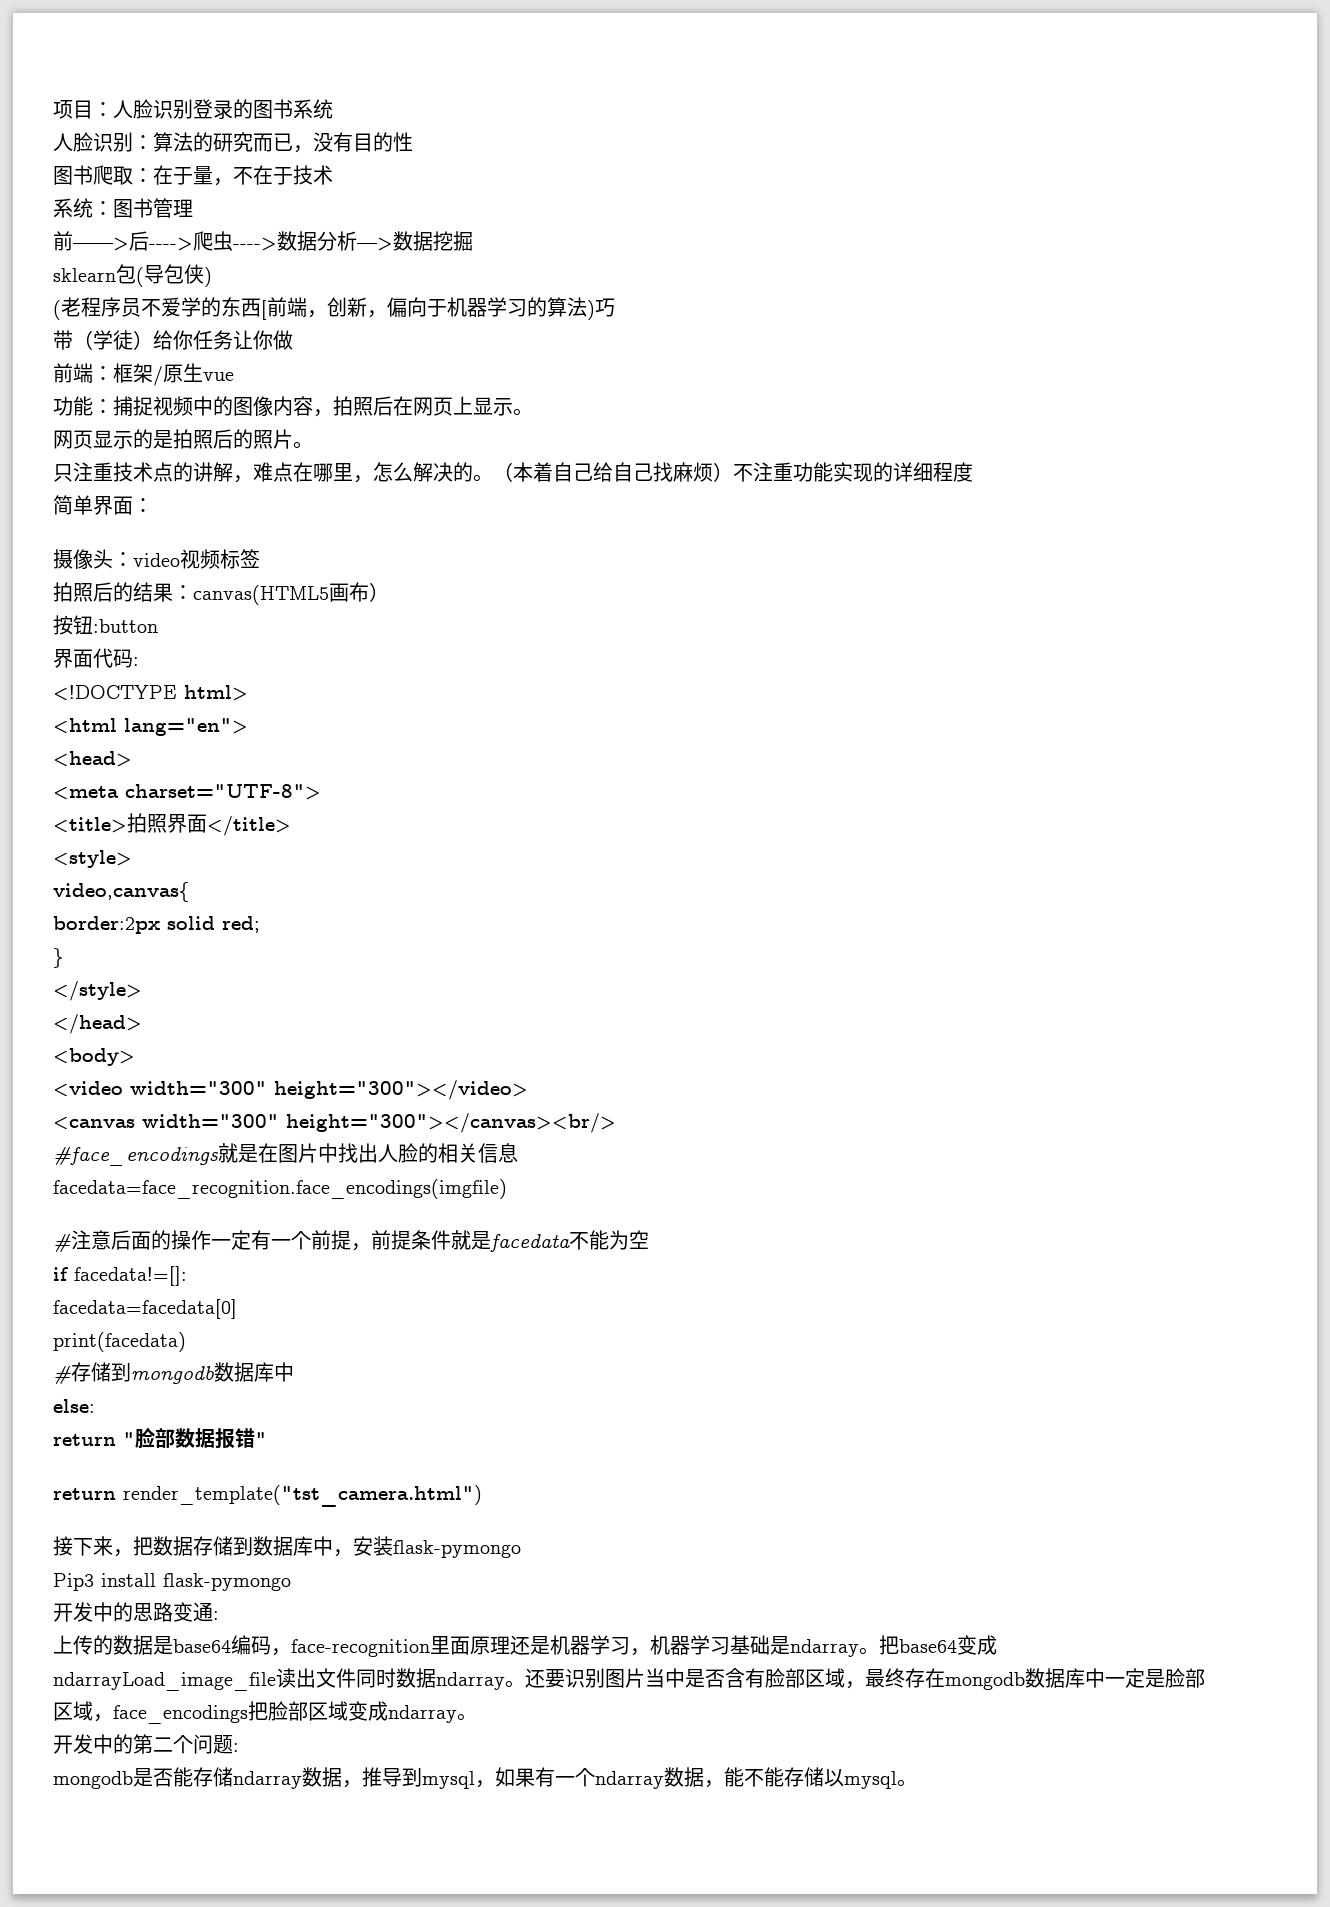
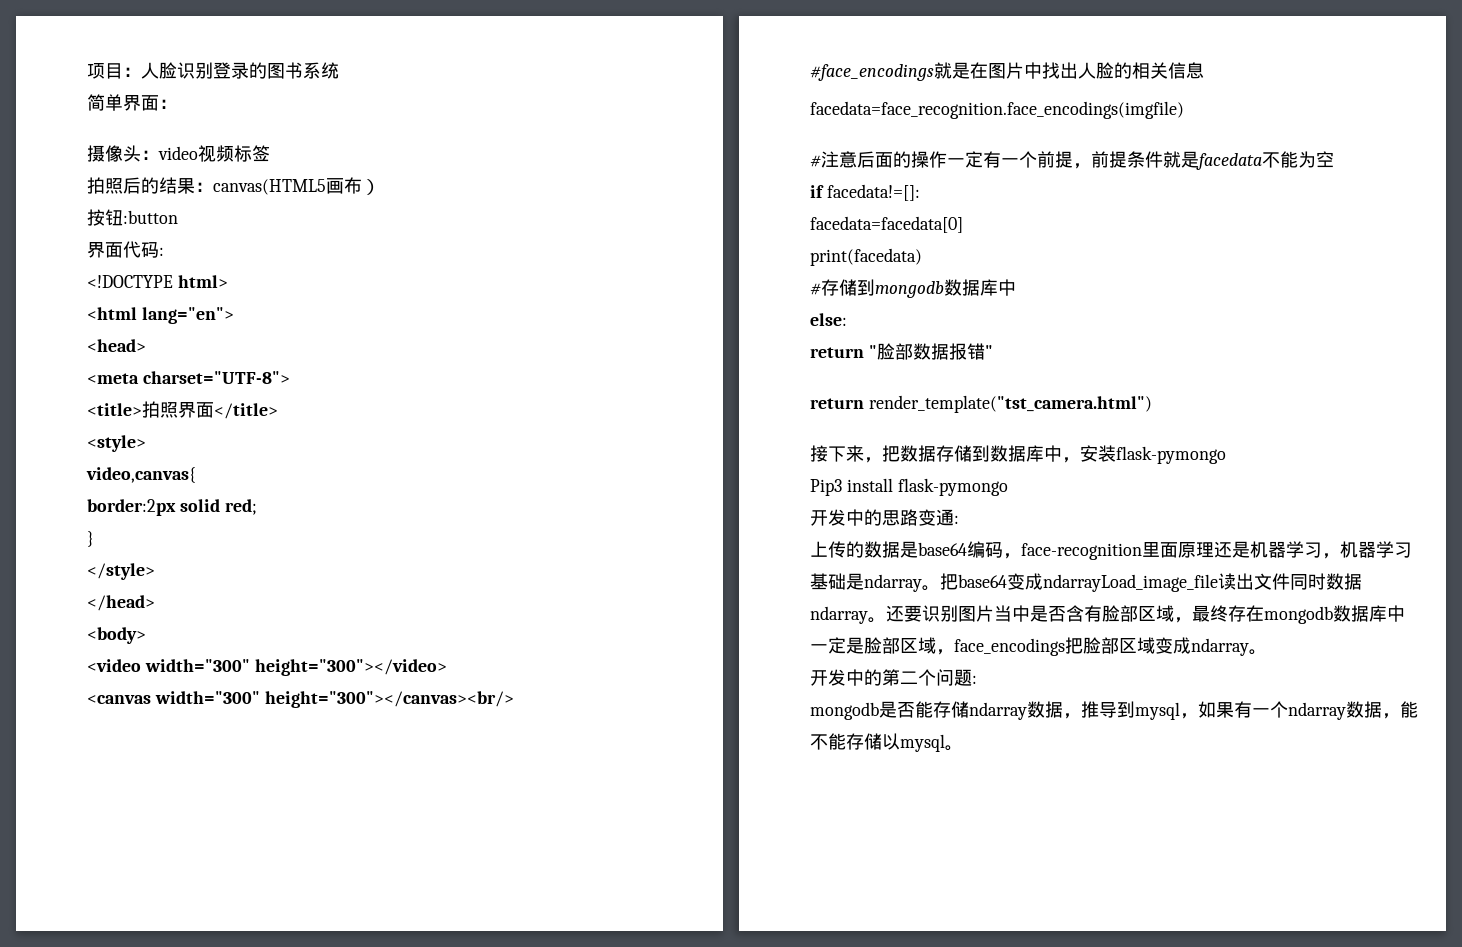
- 人脸识别：算法的研究而已，没有目的性
- 图书爬取：在于量，不在于技术
- 系统：图书管理
- 前——>后---->爬虫---->数据分析—>数据挖掘
- sklearn包(导包侠)
- (老程序员不爱学的东西[前端，创新，偏向于机器学习的算法)巧
- 带（学徒）给你任务让你做
- 前端：框架/原生vue
- 功能：捕捉视频中的图像内容，拍照后在网页上显示。
- 网页显示的是拍照后的照片。
- 只注重技术点的讲解，难点在哪里，怎么解决的。（本着自己给自己找麻烦）不注重功能实现的详细程度

